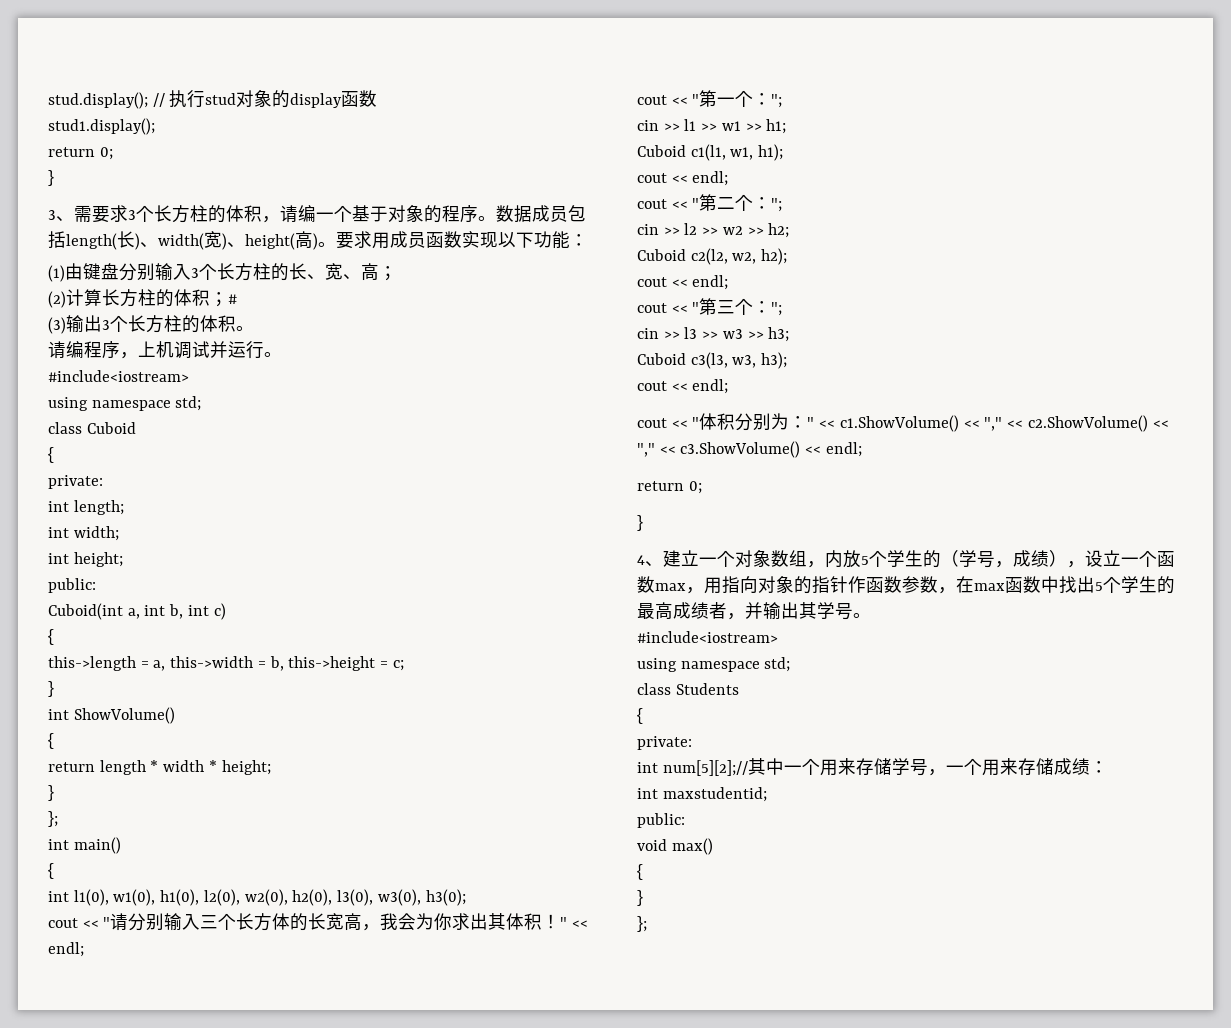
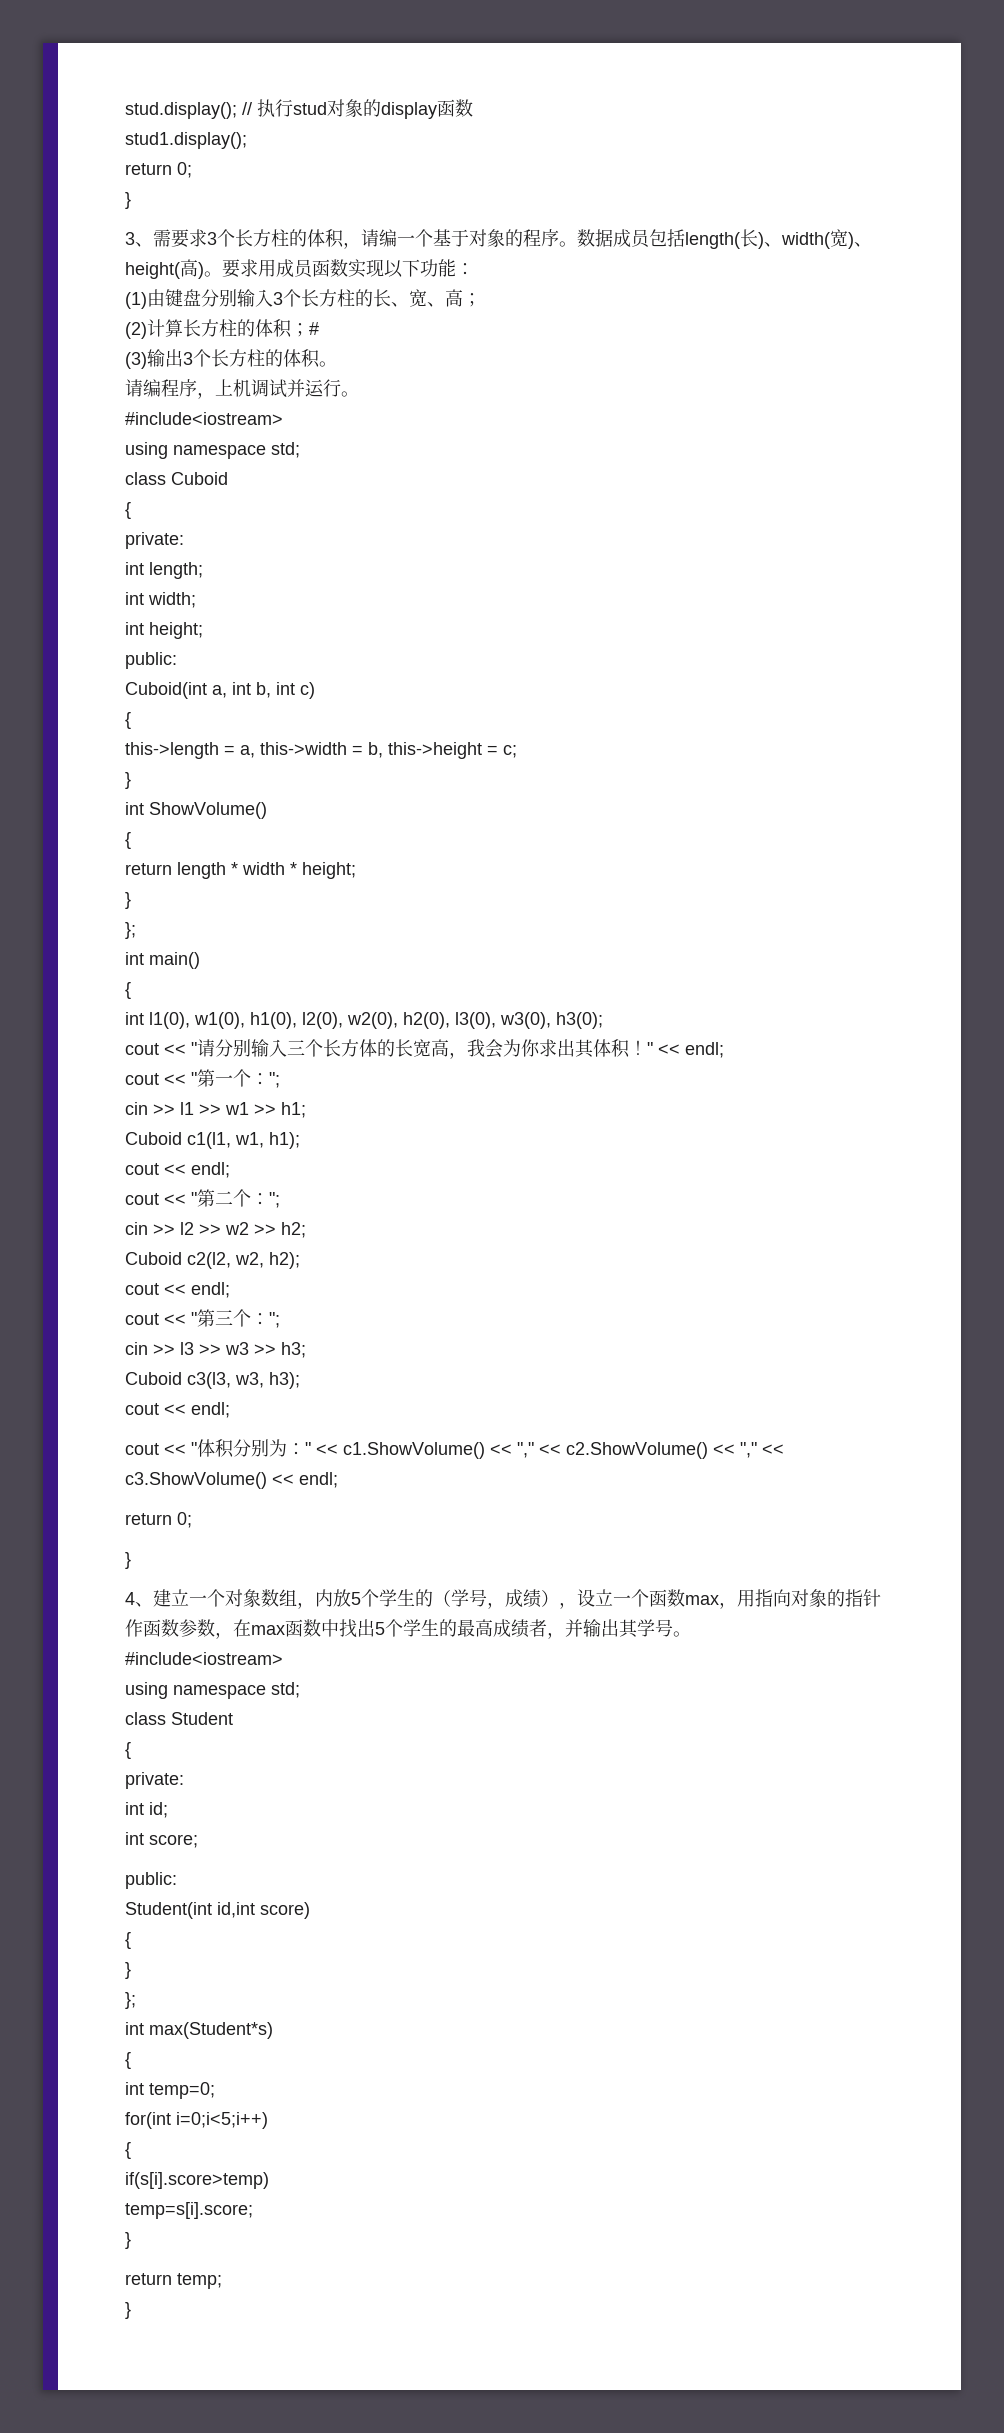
- class Students
+ class Student
  {
  private:
- int num[5][2];//其中一个用来存储学号，一个用来存储成绩：
- int maxstudentid;
+ int id;
+ int score;
  public:
- void max()
+ Student(int id,int score)
+ int max(Student*s)
+ {
+ int temp=0;
+ for(int i=0;i<5;i++)
+ {
+ if(s[i].score>temp)
+ temp=s[i].score;
+ }
+ return temp;
+ }

